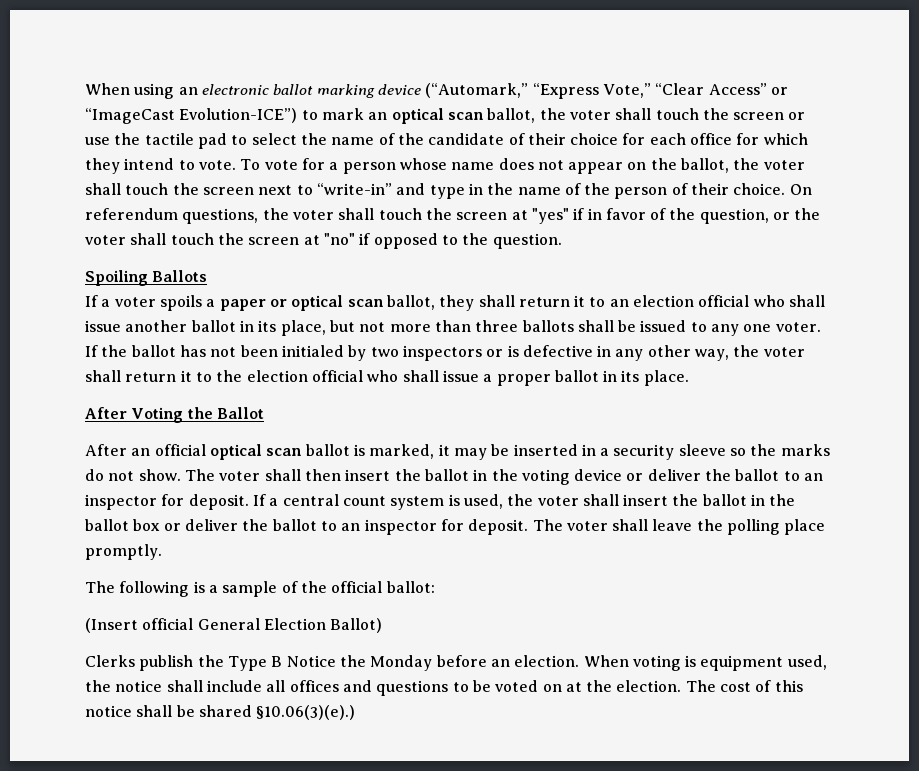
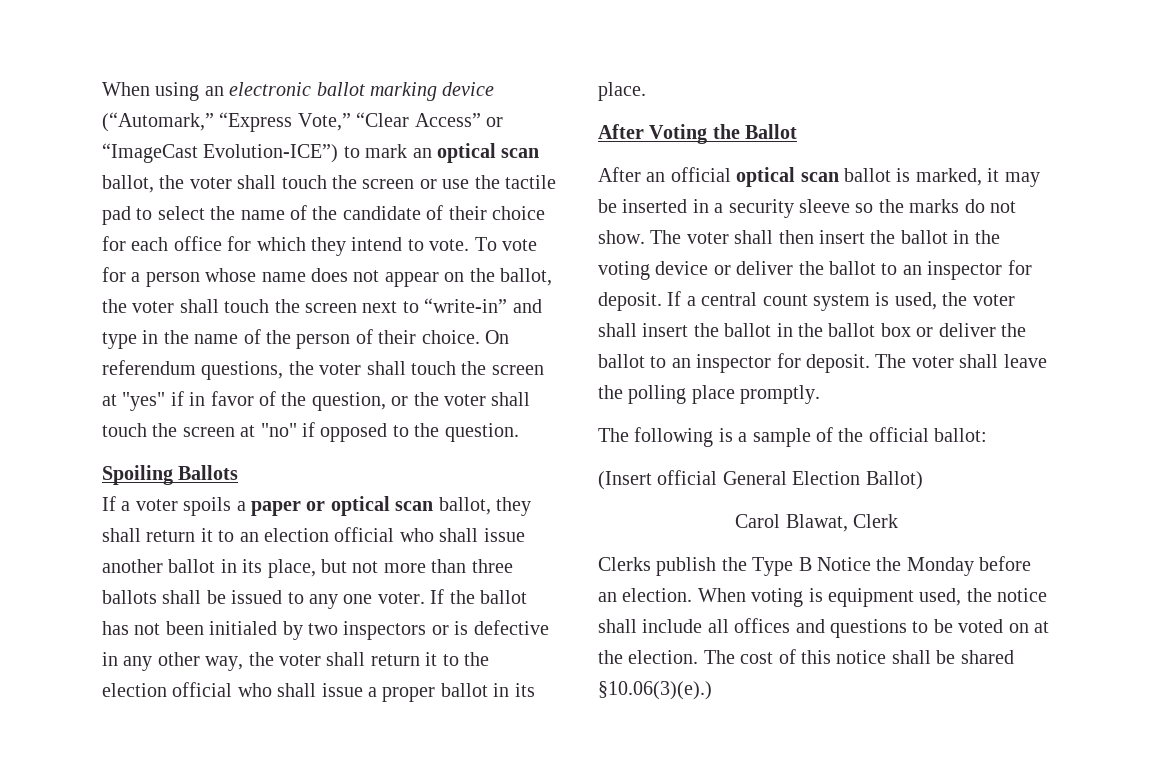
+ Carol Blawat, Clerk

